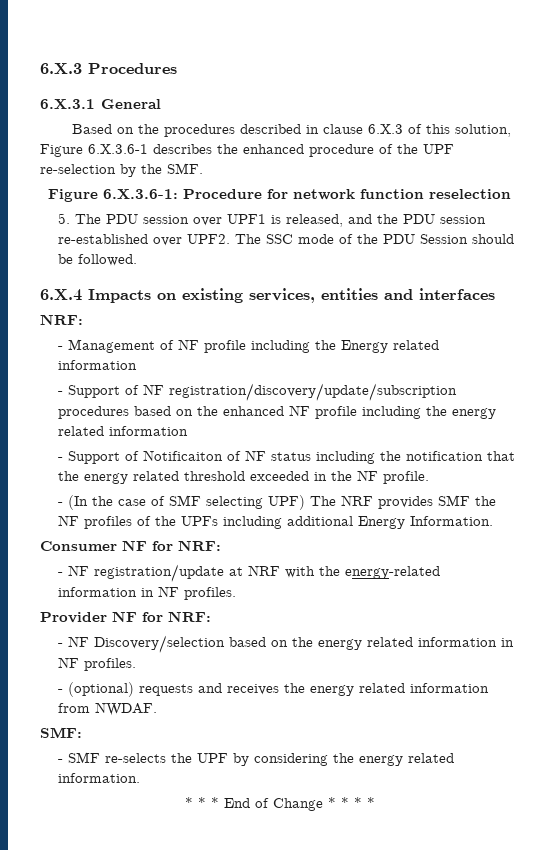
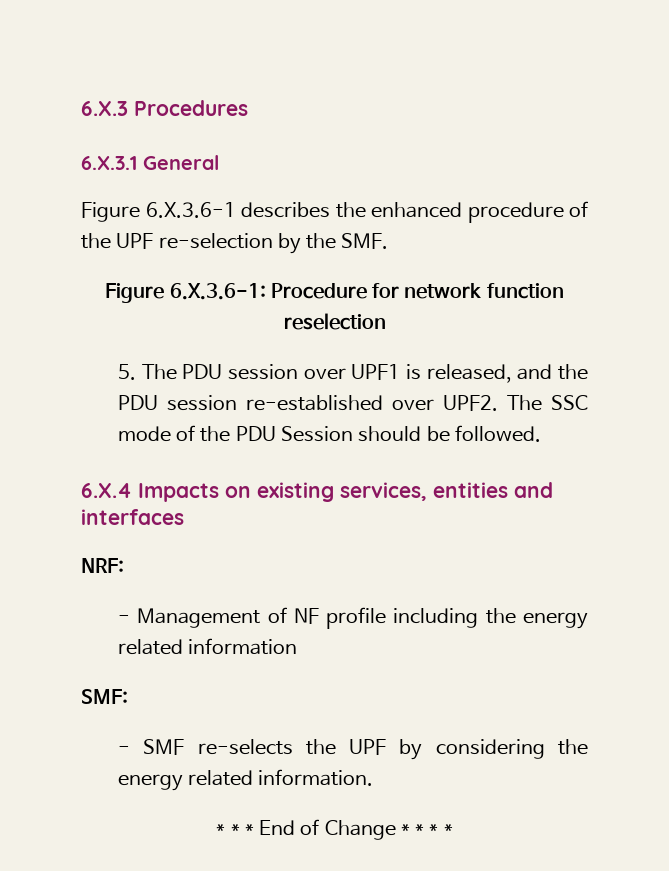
- Based on the procedures described in clause 6.X.3 of this solution, Figure 6.X.3.6-1 describes the enhanced procedure of the UPF re-selection by the SMF.
+ Figure 6.X.3.6-1 describes the enhanced procedure of the UPF re-selection by the SMF.
- - Management of NF profile including the Energy related information
- - Support of NF registration/discovery/update/subscription procedures based on the enhanced NF profile including the energy related information
- - Support of Notificaiton of NF status including the notification that the energy related threshold exceeded in the NF profile.
- - (In the case of SMF selecting UPF) The NRF provides SMF the NF profiles of the UPFs including additional Energy Information.
- Consumer NF for NRF:
- - NF registration/update at NRF with the energy-related information in NF profiles.
- Provider NF for NRF:
- - NF Discovery/selection based on the energy related information in NF profiles.
- - (optional) requests and receives the energy related information from NWDAF.
+ - Management of NF profile including the energy related information

